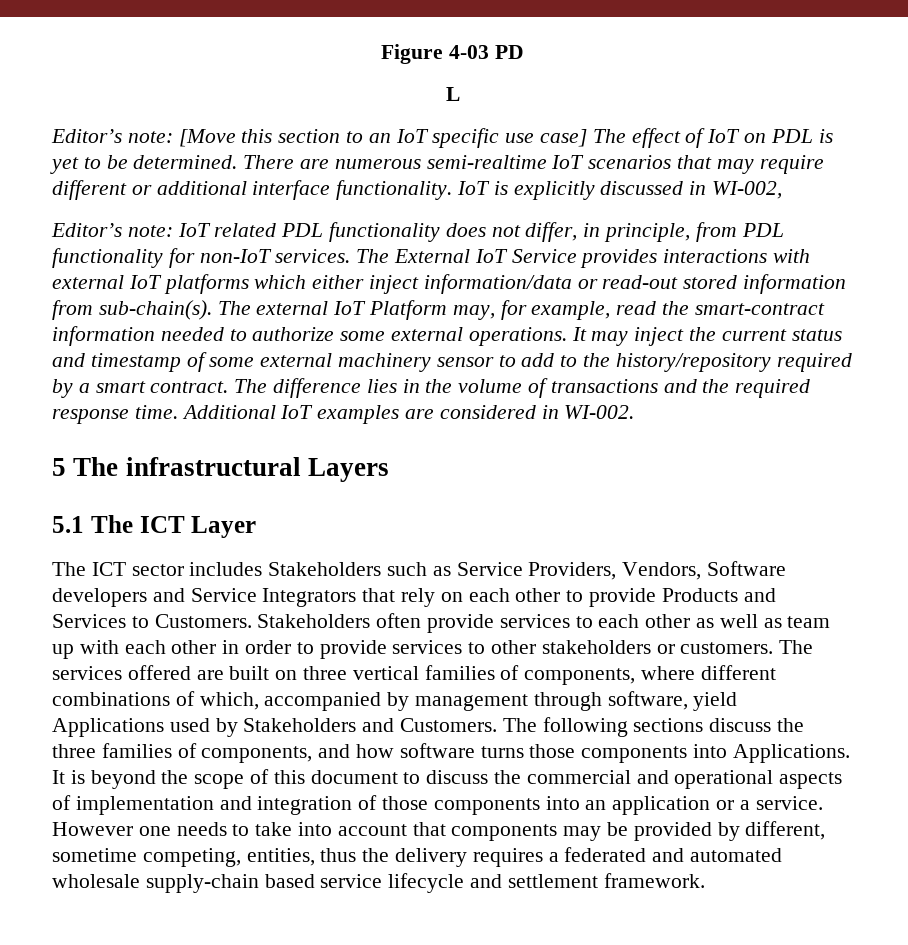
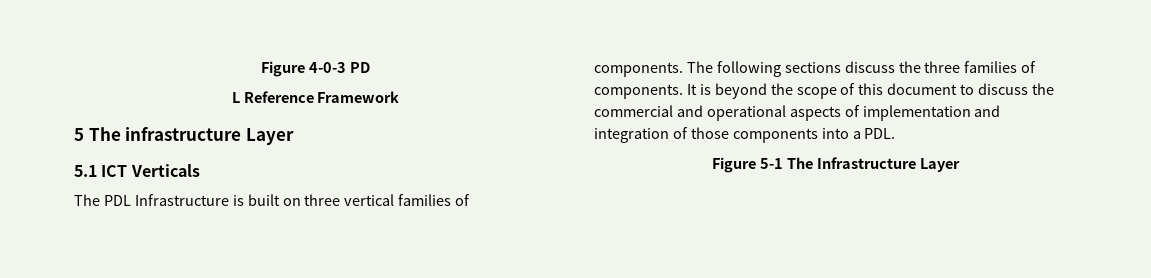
- Figure 4-03 PD
+ Figure 4-0-3 PD
- L
- Editor’s note: [Move this section to an IoT specific use case] The effect of IoT on PDL is yet to be determined. There are numerous semi-realtime IoT scenarios that may require different or additional interface functionality. IoT is explicitly discussed in WI-002,
- Editor’s note: IoT related PDL functionality does not differ, in principle, from PDL functionality for non-IoT services. The External IoT Service provides interactions with external IoT platforms which either inject information/data or read-out stored information from sub-chain(s). The external IoT Platform may, for example, read the smart-contract information needed to authorize some external operations. It may inject the current status and timestamp of some external machinery sensor to add to the history/repository required by a smart contract. The difference lies in the volume of transactions and the required response time. Additional IoT examples are considered in WI-002.
+ L Reference Framework
- 5 The infrastructural Layers
+ 5 The infrastructure Layer
- 5.1 The ICT Layer
- The ICT sector includes Stakeholders such as Service Providers, Vendors, Software developers and Service Integrators that rely on each other to provide Products and Services to Customers. Stakeholders often provide services to each other as well as team up with each other in order to provide services to other stakeholders or customers. The services offered are built on three vertical families of components, where different combinations of which, accompanied by management through software, yield Applications used by Stakeholders and Customers.
+ 5.1 ICT Verticals
+ The PDL Infrastructure is built on three vertical families of components.
- The following sections discuss the three families of components, and how software turns those components into Applications.
+ The following sections discuss the three families of components.
- It is beyond the scope of this document to discuss the commercial and operational aspects of implementation and integration of those components into an application or a service. However one needs to take into account that components may be provided by different, sometime competing, entities, thus the delivery requires a federated and automated wholesale supply-chain based service lifecycle and settlement framework.
+ It is beyond the scope of this document to discuss the commercial and operational aspects of implementation and integration of those components into a PDL.
+ Figure 5-1 The Infrastructure Layer

